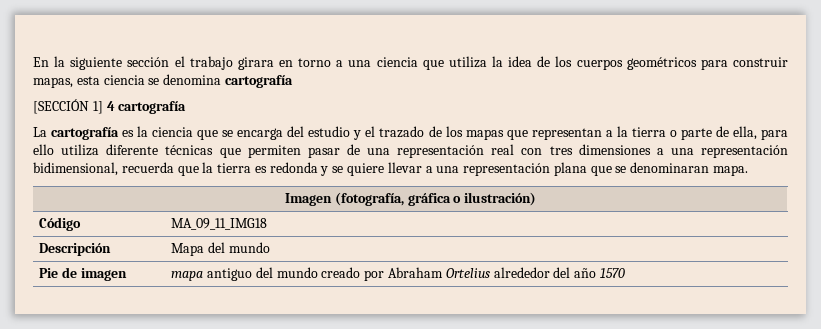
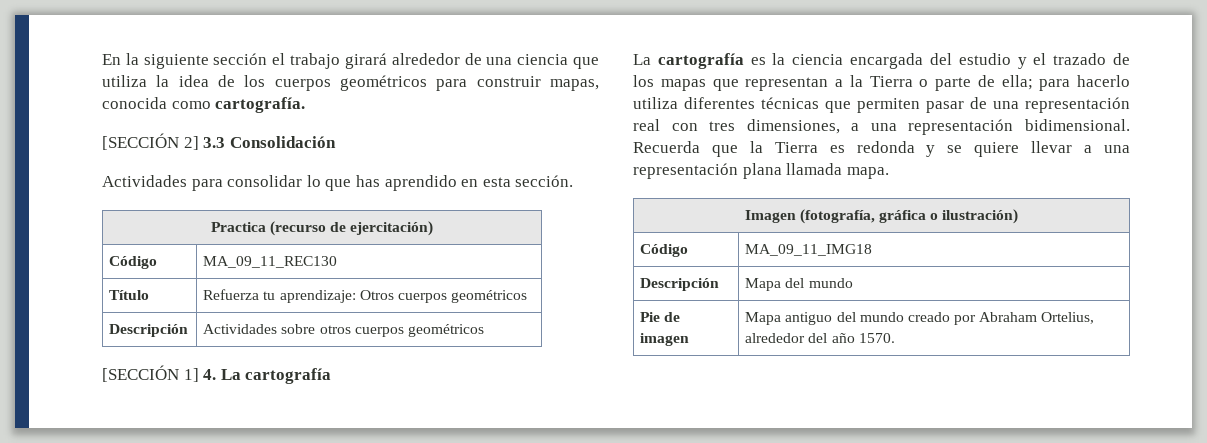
- En la siguiente sección el trabajo girara en torno a una ciencia que utiliza la idea de los cuerpos geométricos para construir mapas, esta ciencia se denomina cartografía
+ En la siguiente sección el trabajo girará alrededor de una ciencia que utiliza la idea de los cuerpos geométricos para construir mapas, conocida como cartografía.
+ [SECCIÓN 2] 3.3 Consolidación
+ Actividades para consolidar lo que has aprendido en esta sección.
+ Practica (recurso de ejercitación)
+ Código | MA_09_11_REC130
+ Título | Refuerza tu aprendizaje: Otros cuerpos geométricos
+ Descripción | Actividades sobre otros cuerpos geométricos
- [SECCIÓN 1] 4 cartografía
+ [SECCIÓN 1] 4. La cartografía
- La cartografía es la ciencia que se encarga del estudio y el trazado de los mapas que representan a la tierra o parte de ella, para ello utiliza diferente técnicas que permiten pasar de una representación real con tres dimensiones a una representación bidimensional, recuerda que la tierra es redonda y se quiere llevar a una representación plana que se denominaran mapa.
+ La cartografía es la ciencia encargada del estudio y el trazado de los mapas que representan a la Tierra o parte de ella; para hacerlo utiliza diferentes técnicas que permiten pasar de una representación real con tres dimensiones, a una representación bidimensional. Recuerda que la Tierra es redonda y se quiere llevar a una representación plana llamada mapa.
- Pie de imagen | mapa antiguo del mundo creado por Abraham Ortelius alrededor del año 1570
+ Pie de imagen | Mapa antiguo del mundo creado por Abraham Ortelius, alrededor del año 1570.

